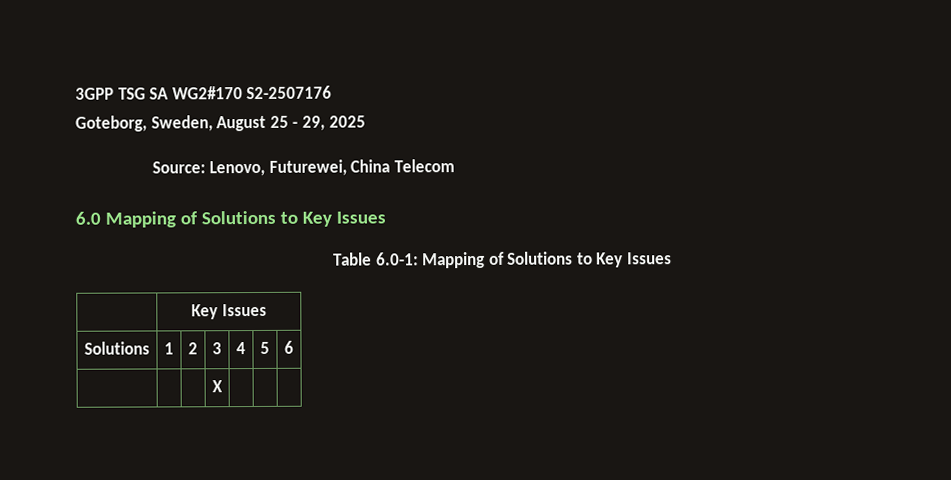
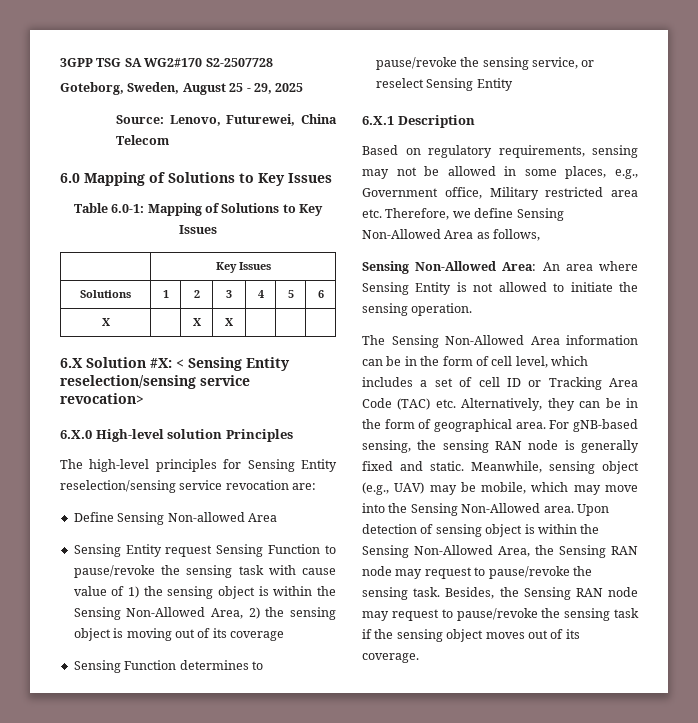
- 3GPP TSG SA WG2#170 S2-2507176
+ 3GPP TSG SA WG2#170 S2-2507728
- | | | X | | |
+ X | | X | X | | |
+ 6.X Solution #X: < Sensing Entity reselection/sensing service revocation>
+ 6.X.0 High-level solution Principles
+ The high-level principles for Sensing Entity reselection/sensing service revocation are:
+ Define Sensing Non-allowed Area
+ Sensing Entity request Sensing Function to pause/revoke the sensing task with cause value of 1) the sensing object is within the Sensing Non-Allowed Area, 2) the sensing object is moving out of its coverage
+ Sensing Function determines to pause/revoke the sensing service, or reselect Sensing Entity
+ 6.X.1 Description
+ Based on regulatory requirements, sensing may not be allowed in some places, e.g., Government office, Military restricted area etc. Therefore, we define Sensing Non-Allowed Area as follows,
+ Sensing Non-Allowed Area: An area where Sensing Entity is not allowed to initiate the sensing operation.
+ The Sensing Non-Allowed Area information can be in the form of cell level, which includes a set of cell ID or Tracking Area Code (TAC) etc. Alternatively, they can be in the form of geographical area. For gNB-based sensing, the sensing RAN node is generally fixed and static. Meanwhile, sensing object (e.g., UAV) may be mobile, which may move into the Sensing Non-Allowed area. Upon detection of sensing object is within the Sensing Non-Allowed Area, the Sensing RAN node may request to pause/revoke the sensing task. Besides, the Sensing RAN node may request to pause/revoke the sensing task if the sensing object moves out of its coverage.

